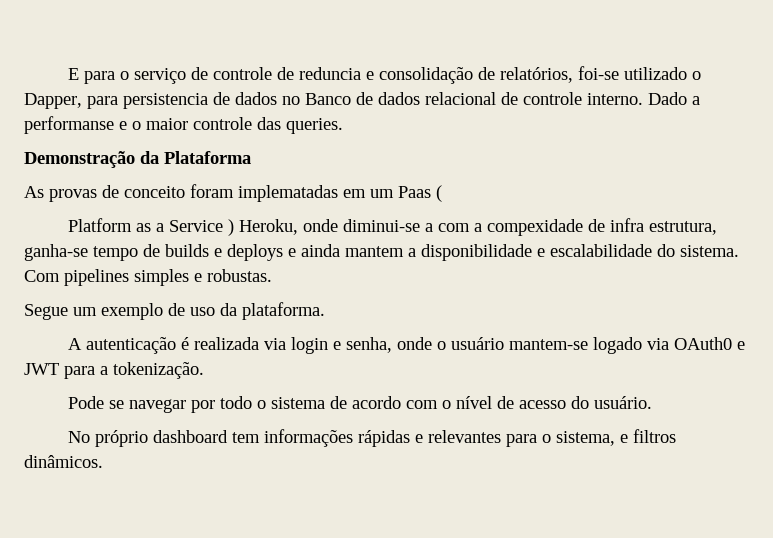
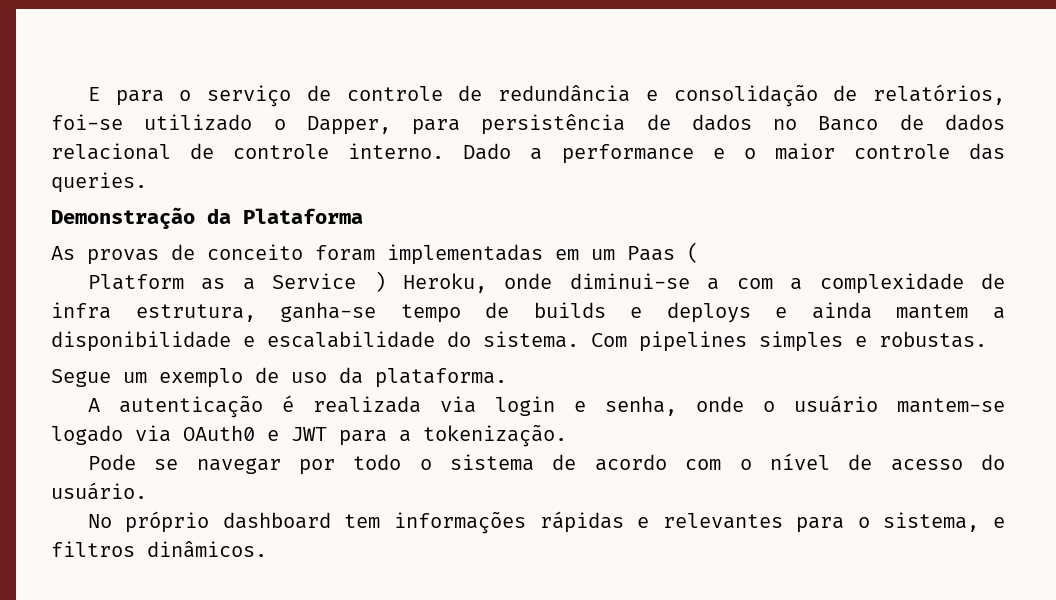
- E para o serviço de controle de reduncia e consolidação de relatórios, foi-se utilizado o Dapper, para persistencia de dados no Banco de dados relacional de controle interno.
+ E para o serviço de controle de redundância e consolidação de relatórios, foi-se utilizado o Dapper, para persistência de dados no Banco de dados relacional de controle interno.
- Dado a performanse e o maior controle das queries.
+ Dado a performance e o maior controle das queries.
- As provas de conceito foram implematadas em um Paas (
+ As provas de conceito foram implementadas em um Paas (
- Platform as a Service ) Heroku, onde diminui-se a com a compexidade de infra estrutura, ganha-se tempo de builds e deploys e ainda mantem a disponibilidade e escalabilidade do sistema.
+ Platform as a Service ) Heroku, onde diminui-se a com a complexidade de infra estrutura, ganha-se tempo de builds e deploys e ainda mantem a disponibilidade e escalabilidade do sistema.

